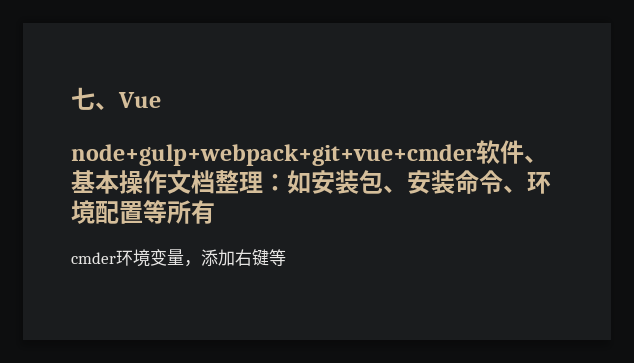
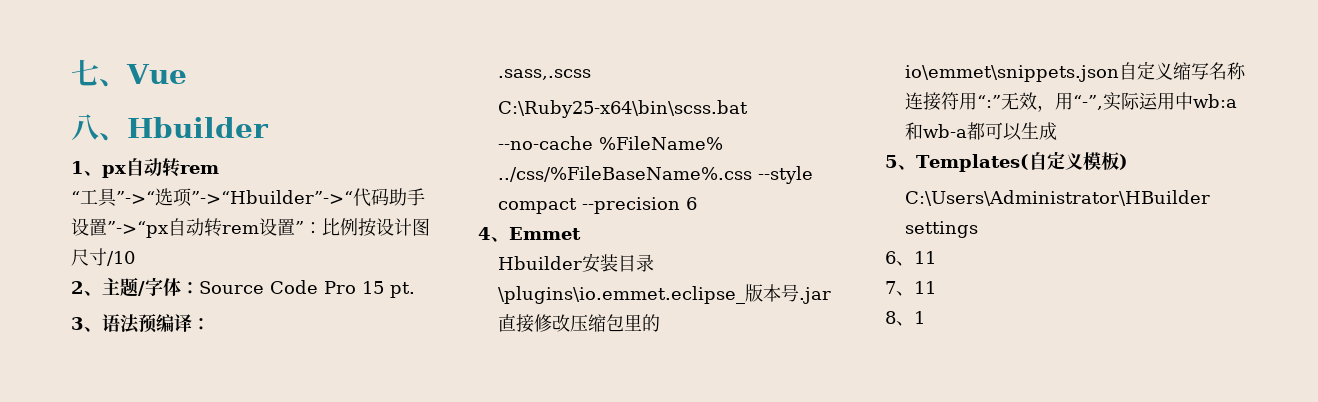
- node+gulp+webpack+git+vue+cmder软件、基本操作文档整理：如安装包、安装命令、环境配置等所有
- cmder环境变量，添加右键等
+ 八、Hbuilder
+ 1、px自动转rem
+ “工具”->“选项”->“Hbuilder”->“代码助手设置”->“px自动转rem设置”：比例按设计图尺寸/10
+ 2、主题/字体：Source Code Pro 15 pt.
+ 3、语法预编译：
+ .sass,.scss
+ C:\Ruby25-x64\bin\scss.bat
+ --no-cache %FileName% ../css/%FileBaseName%.css --style compact --precision 6
+ 4、Emmet
+ Hbuilder安装目录\plugins\io.emmet.eclipse_版本号.jar直接修改压缩包里的io\emmet\snippets.json自定义缩写名称连接符用“:”无效，用“-”,实际运用中wb:a和wb-a都可以生成
+ 5、Templates(自定义模板)
+ C:\Users\Administrator\HBuilder settings
+ 6、11
+ 7、11
+ 8、1

